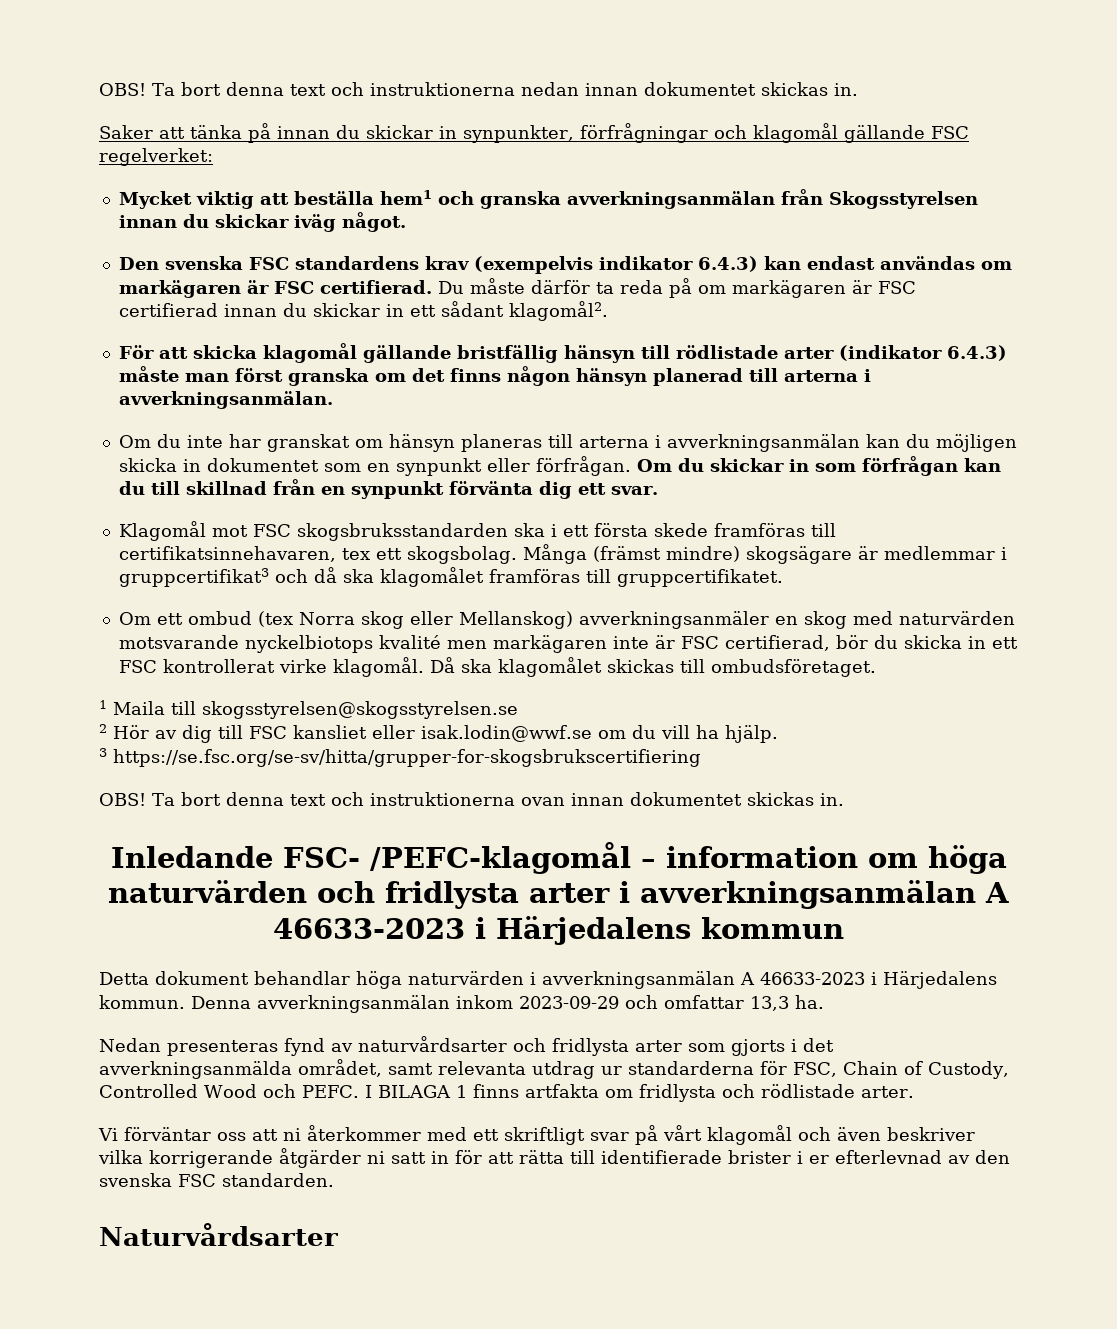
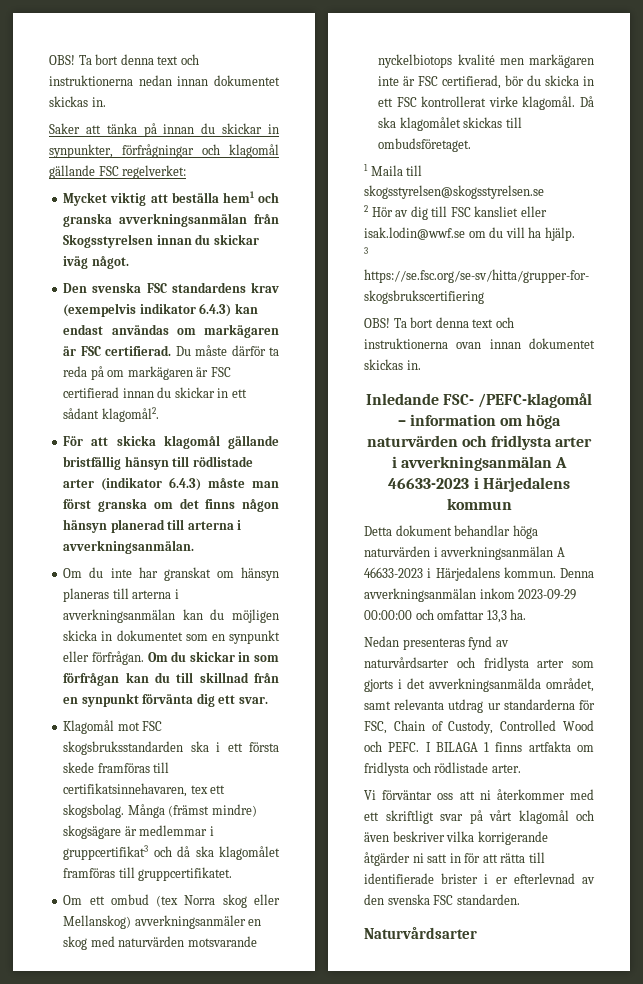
- Denna avverkningsanmälan inkom 2023-09-29 och omfattar 13,3 ha.
+ Denna avverkningsanmälan inkom 2023-09-29 00:00:00 och omfattar 13,3 ha.

